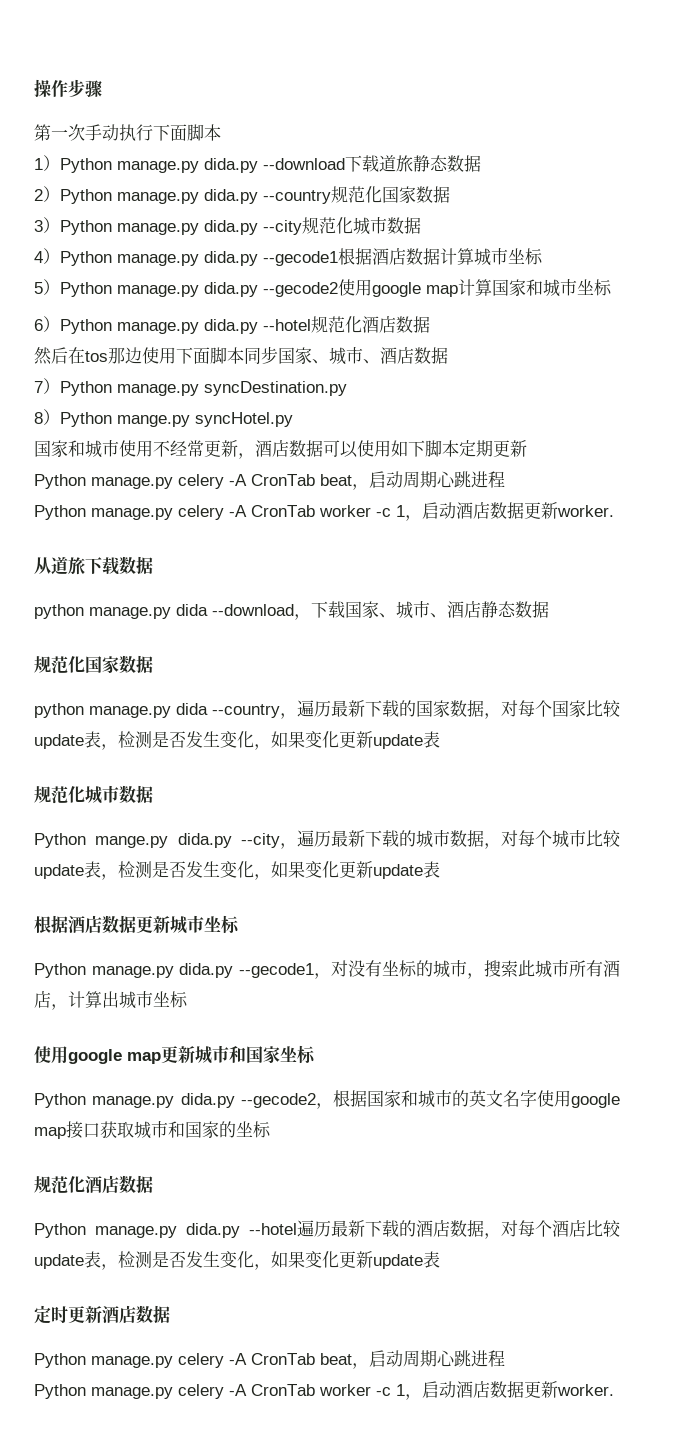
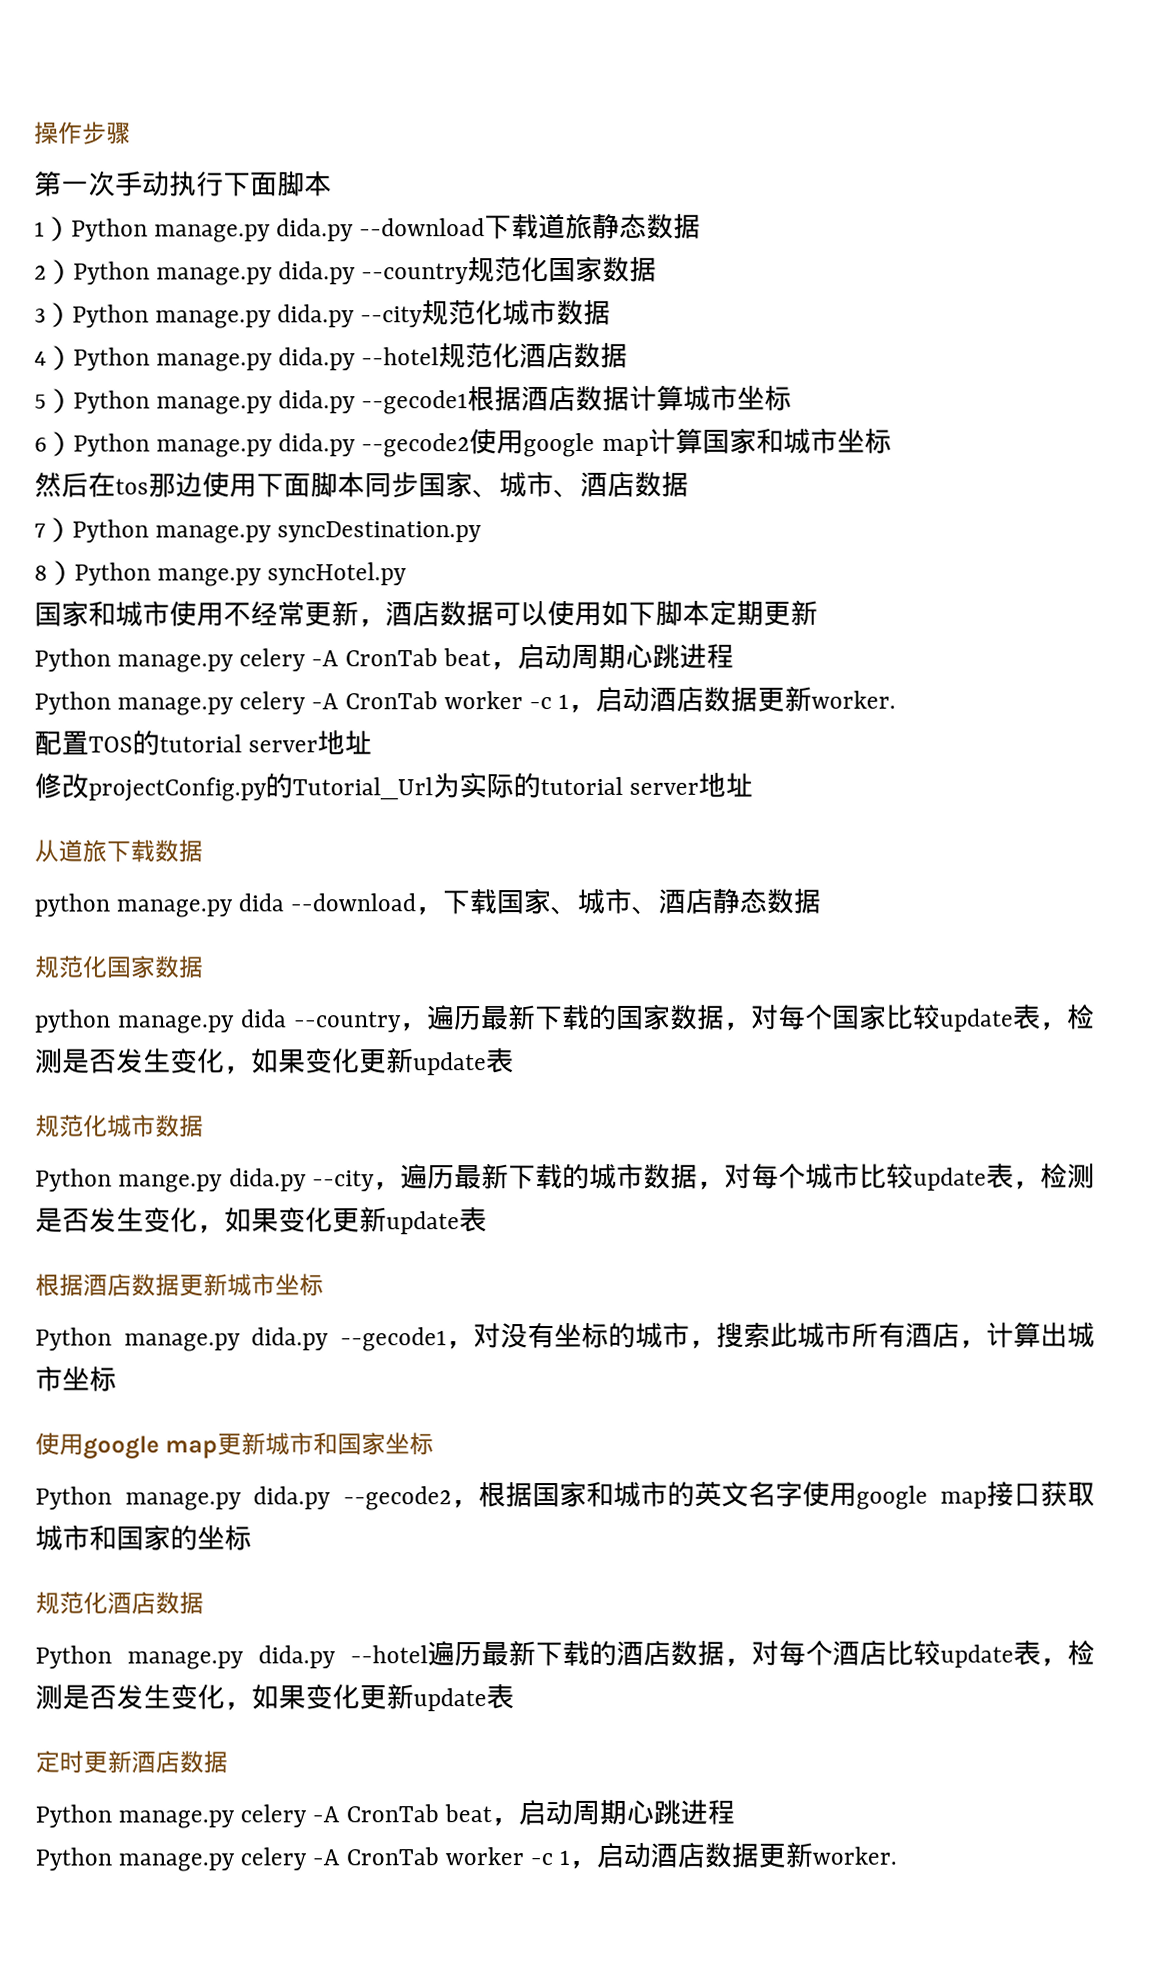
- 4）Python manage.py dida.py --gecode1根据酒店数据计算城市坐标
+ 4）Python manage.py dida.py --hotel规范化酒店数据
+ 5）Python manage.py dida.py --gecode1根据酒店数据计算城市坐标
- 5）Python manage.py dida.py --gecode2使用google map计算国家和城市坐标
+ 6）Python manage.py dida.py --gecode2使用google map计算国家和城市坐标
- 6）Python manage.py dida.py --hotel规范化酒店数据
+ 配置TOS的tutorial server地址
+ 修改projectConfig.py的Tutorial_Url为实际的tutorial server地址

